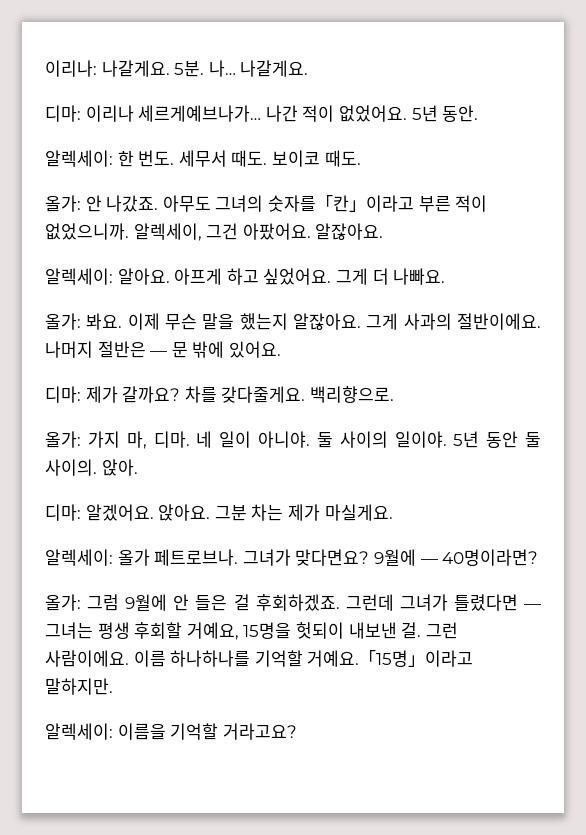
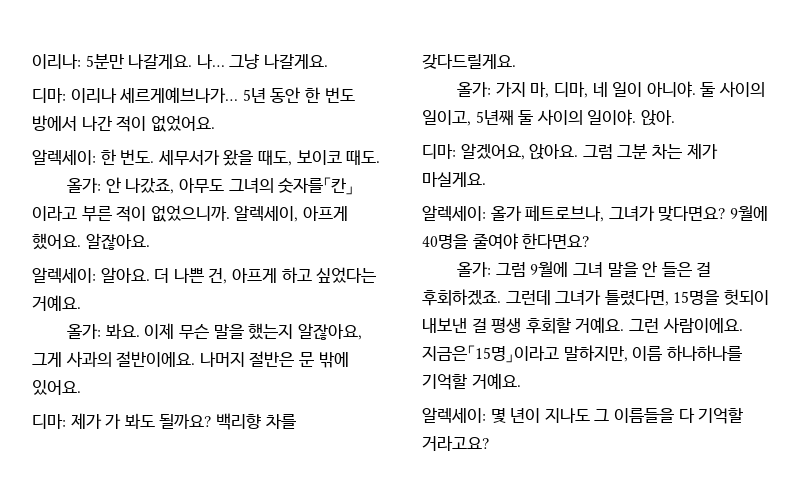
- 이리나: 나갈게요. 5분. 나… 나갈게요.
+ 이리나: 5분만 나갈게요. 나… 그냥 나갈게요.
- 나간 적이 없었어요. 5년 동안.
+ 5년 동안 한 번도 방에서 나간 적이 없었어요.
- 세무서 때도. 보이코 때도.
+ 세무서가 왔을 때도, 보이코 때도.
- 올가: 안 나갔죠. 아무도 그녀의 숫자를「칸」이라고 부른 적이 없었으니까.
+ 올가: 안 나갔죠, 아무도 그녀의 숫자를「칸」이라고 부른 적이 없었으니까.
- 알렉세이, 그건 아팠어요.
+ 알렉세이, 아프게 했어요.
- 아프게 하고 싶었어요. 그게 더 나빠요.
+ 더 나쁜 건, 아프게 하고 싶었다는 거예요.
- 이제 무슨 말을 했는지 알잖아요. 그게 사과의 절반이에요.
+ 이제 무슨 말을 했는지 알잖아요, 그게 사과의 절반이에요.
- 나머지 절반은 — 문 밖에 있어요.
+ 나머지 절반은 문 밖에 있어요.
- 디마: 제가 갈까요? 차를 갖다줄게요. 백리향으로.
+ 디마: 제가 가 봐도 될까요? 백리향 차를 갖다드릴게요.
- 올가: 가지 마, 디마. 네 일이 아니야.
+ 올가: 가지 마, 디마, 네 일이 아니야.
- 둘 사이의 일이야. 5년 동안 둘 사이의.
+ 둘 사이의 일이고, 5년째 둘 사이의 일이야.
- 디마: 알겠어요. 앉아요. 그분 차는 제가 마실게요.
+ 디마: 알겠어요, 앉아요. 그럼 그분 차는 제가 마실게요.
- 알렉세이: 올가 페트로브나. 그녀가 맞다면요?
+ 알렉세이: 올가 페트로브나, 그녀가 맞다면요?
- 9월에 — 40명이라면?
+ 9월에 40명을 줄여야 한다면요?
- 올가: 그럼 9월에 안 들은 걸 후회하겠죠.
+ 올가: 그럼 9월에 그녀 말을 안 들은 걸 후회하겠죠.
- 그런데 그녀가 틀렸다면 — 그녀는 평생 후회할 거예요, 15명을 헛되이 내보낸 걸. 그런 사람이에요. 이름 하나하나를 기억할 거예요.「15명」이라고 말하지만.
- 알렉세이: 이름을 기억할 거라고요?
+ 그런데 그녀가 틀렸다면, 15명을 헛되이 내보낸 걸 평생 후회할 거예요. 그런 사람이에요. 지금은「15명」이라고 말하지만, 이름 하나하나를 기억할 거예요.
+ 알렉세이: 몇 년이 지나도 그 이름들을 다 기억할 거라고요?

